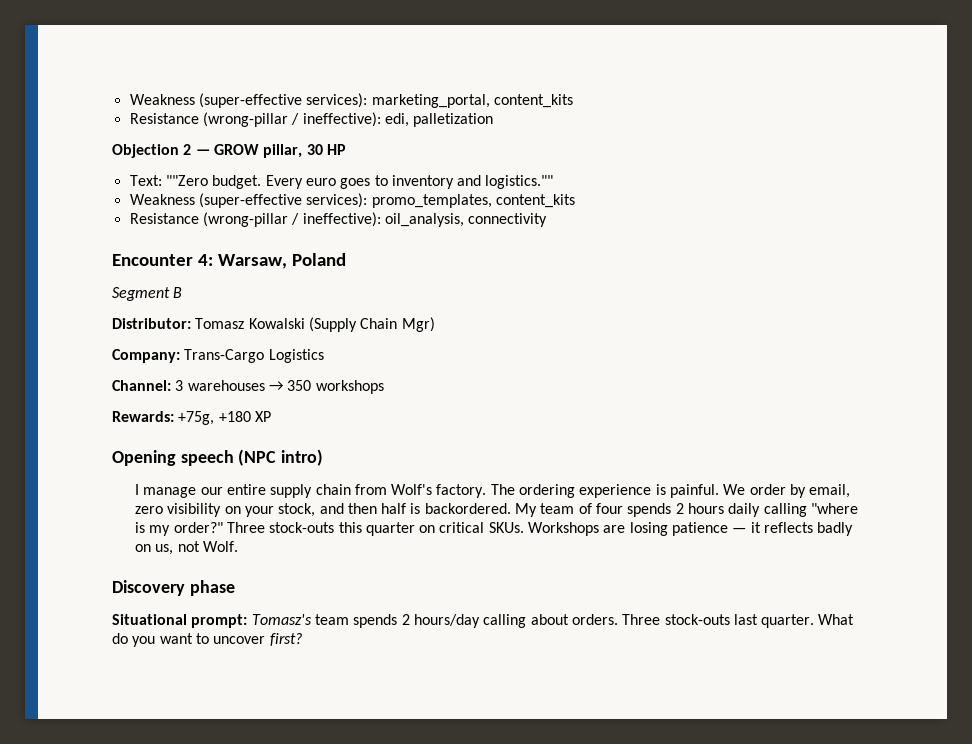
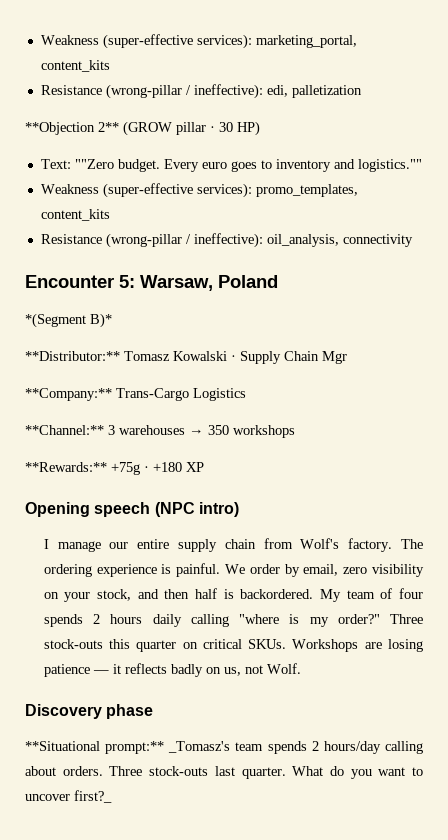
- Objection 2 — GROW pillar, 30 HP
+ **Objection 2** (GROW pillar · 30 HP)
- Encounter 4: Warsaw, Poland
+ Encounter 5: Warsaw, Poland
- Segment B
- Distributor: Tomasz Kowalski (Supply Chain Mgr)
- Company: Trans-Cargo Logistics
+ *(Segment B)*
+ **Distributor:** Tomasz Kowalski · Supply Chain Mgr
+ **Company:** Trans-Cargo Logistics
- Channel: 3 warehouses → 350 workshops
+ **Channel:** 3 warehouses → 350 workshops
- Rewards: +75g, +180 XP
+ **Rewards:** +75g · +180 XP
- Situational prompt: Tomasz's team spends 2 hours/day calling about orders.
+ **Situational prompt:** _Tomasz's team spends 2 hours/day calling about orders.
- What do you want to uncover first?
+ What do you want to uncover first?_

